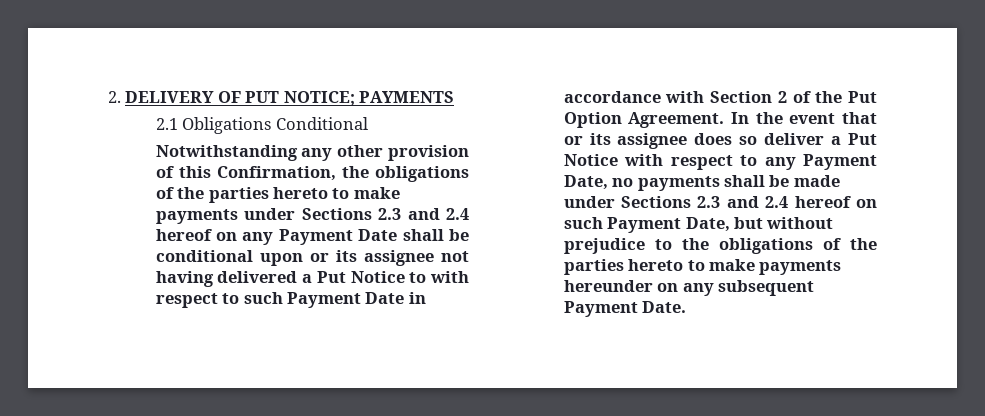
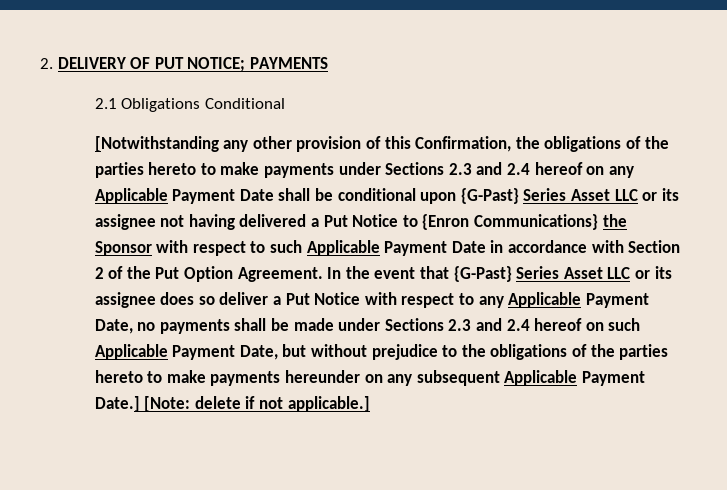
- Notwithstanding any other provision of this Confirmation, the obligations of the parties hereto to make payments under Sections 2.3 and 2.4 hereof on any Payment Date shall be conditional upon or its assignee not having delivered a Put Notice to with respect to such Payment Date in accordance with Section 2 of the Put Option Agreement.
+ [Notwithstanding any other provision of this Confirmation, the obligations of the parties hereto to make payments under Sections 2.3 and 2.4 hereof on any Applicable Payment Date shall be conditional upon {G-Past} Series Asset LLC or its assignee not having delivered a Put Notice to {Enron Communications} the Sponsor with respect to such Applicable Payment Date in accordance with Section 2 of the Put Option Agreement.
- In the event that or its assignee does so deliver a Put Notice with respect to any Payment Date, no payments shall be made under Sections 2.3 and 2.4 hereof on such Payment Date, but without prejudice to the obligations of the parties hereto to make payments hereunder on any subsequent Payment Date.
+ In the event that {G-Past} Series Asset LLC or its assignee does so deliver a Put Notice with respect to any Applicable Payment Date, no payments shall be made under Sections 2.3 and 2.4 hereof on such Applicable Payment Date, but without prejudice to the obligations of the parties hereto to make payments hereunder on any subsequent Applicable Payment Date.] [Note: delete if not applicable.]

